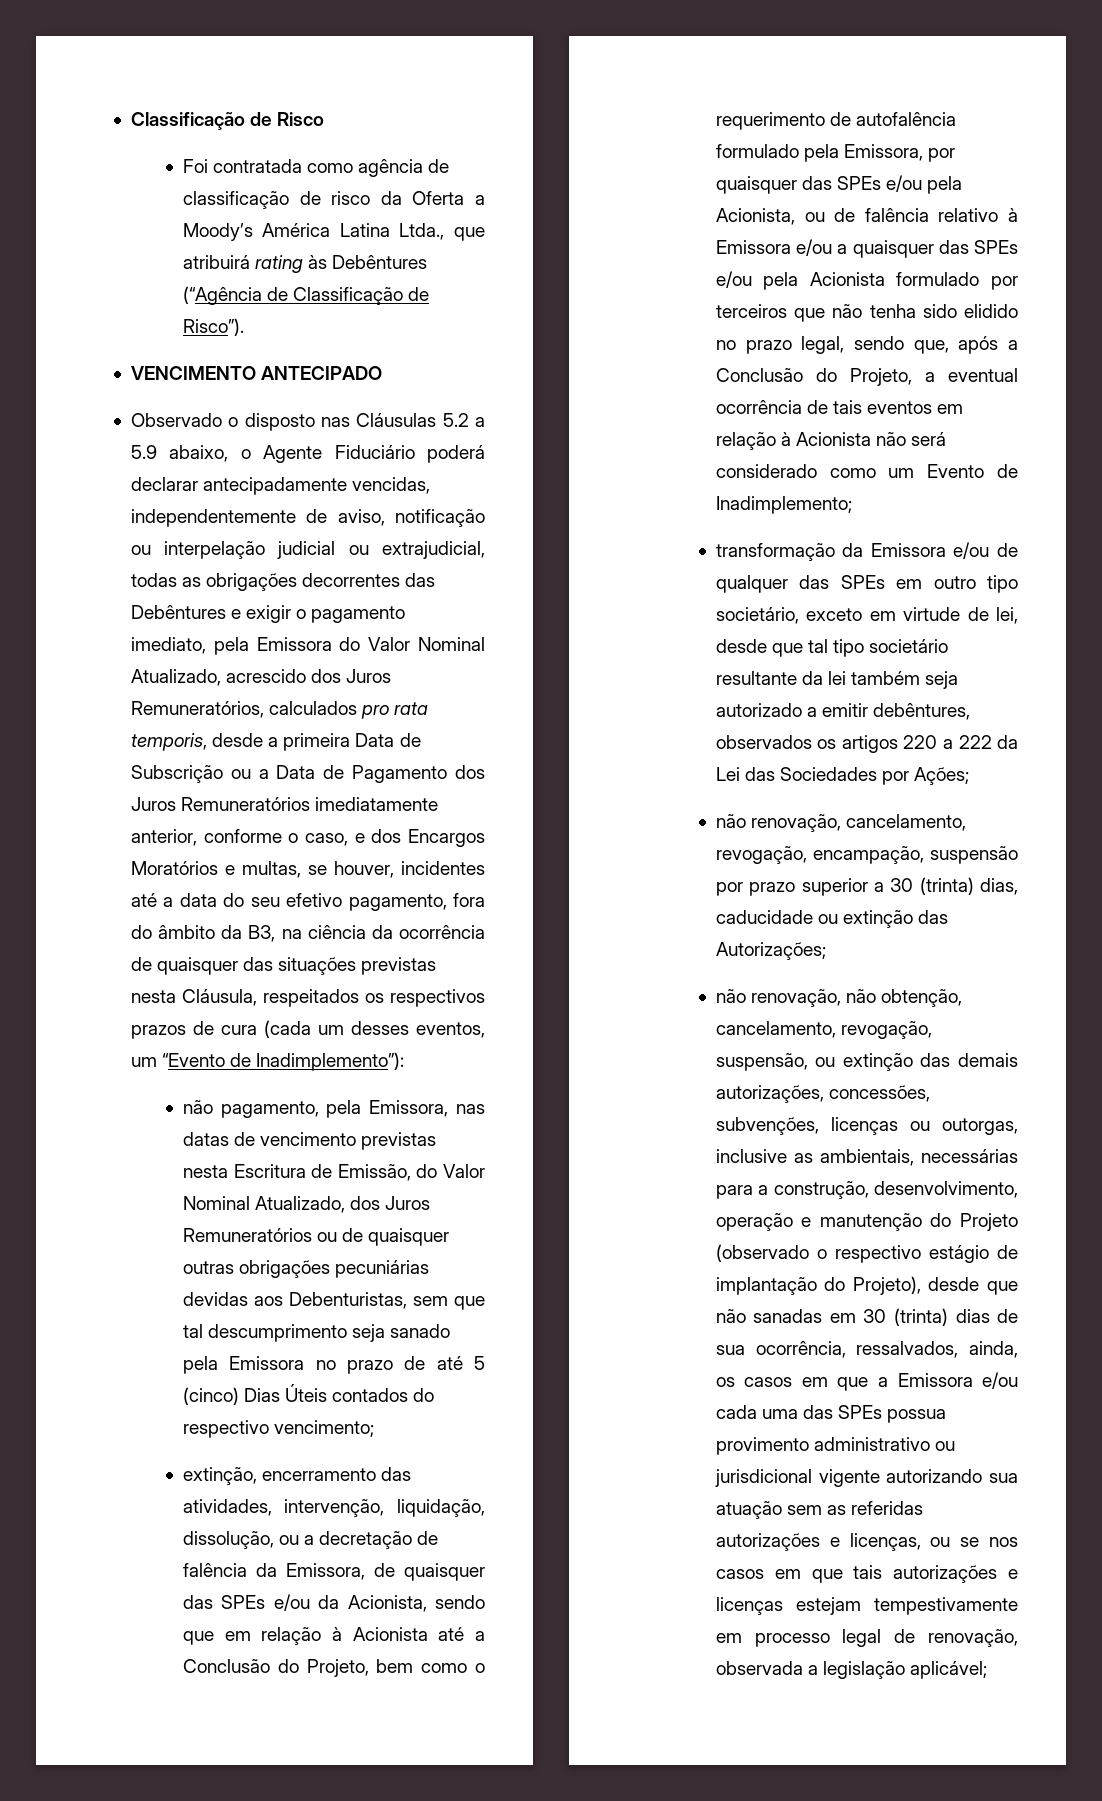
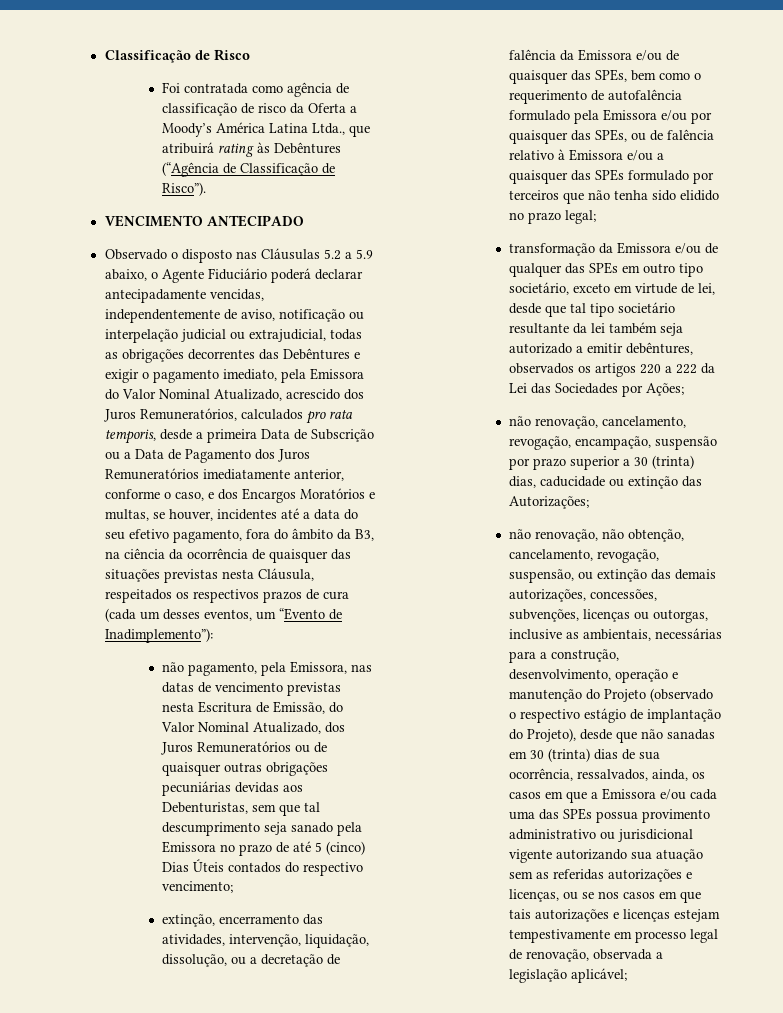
- extinção, encerramento das atividades, intervenção, liquidação, dissolução, ou a decretação de falência da Emissora, de quaisquer das SPEs e/ou da Acionista, sendo que em relação à Acionista até a Conclusão do Projeto, bem como o requerimento de autofalência formulado pela Emissora, por quaisquer das SPEs e/ou pela Acionista, ou de falência relativo à Emissora e/ou a quaisquer das SPEs e/ou pela Acionista formulado por terceiros que não tenha sido elidido no prazo legal, sendo que, após a Conclusão do Projeto, a eventual ocorrência de tais eventos em relação à Acionista não será considerado como um Evento de Inadimplemento;
+ extinção, encerramento das atividades, intervenção, liquidação, dissolução, ou a decretação de falência da Emissora e/ou de quaisquer das SPEs, bem como o requerimento de autofalência formulado pela Emissora e/ou por quaisquer das SPEs, ou de falência relativo à Emissora e/ou a quaisquer das SPEs formulado por terceiros que não tenha sido elidido no prazo legal;

